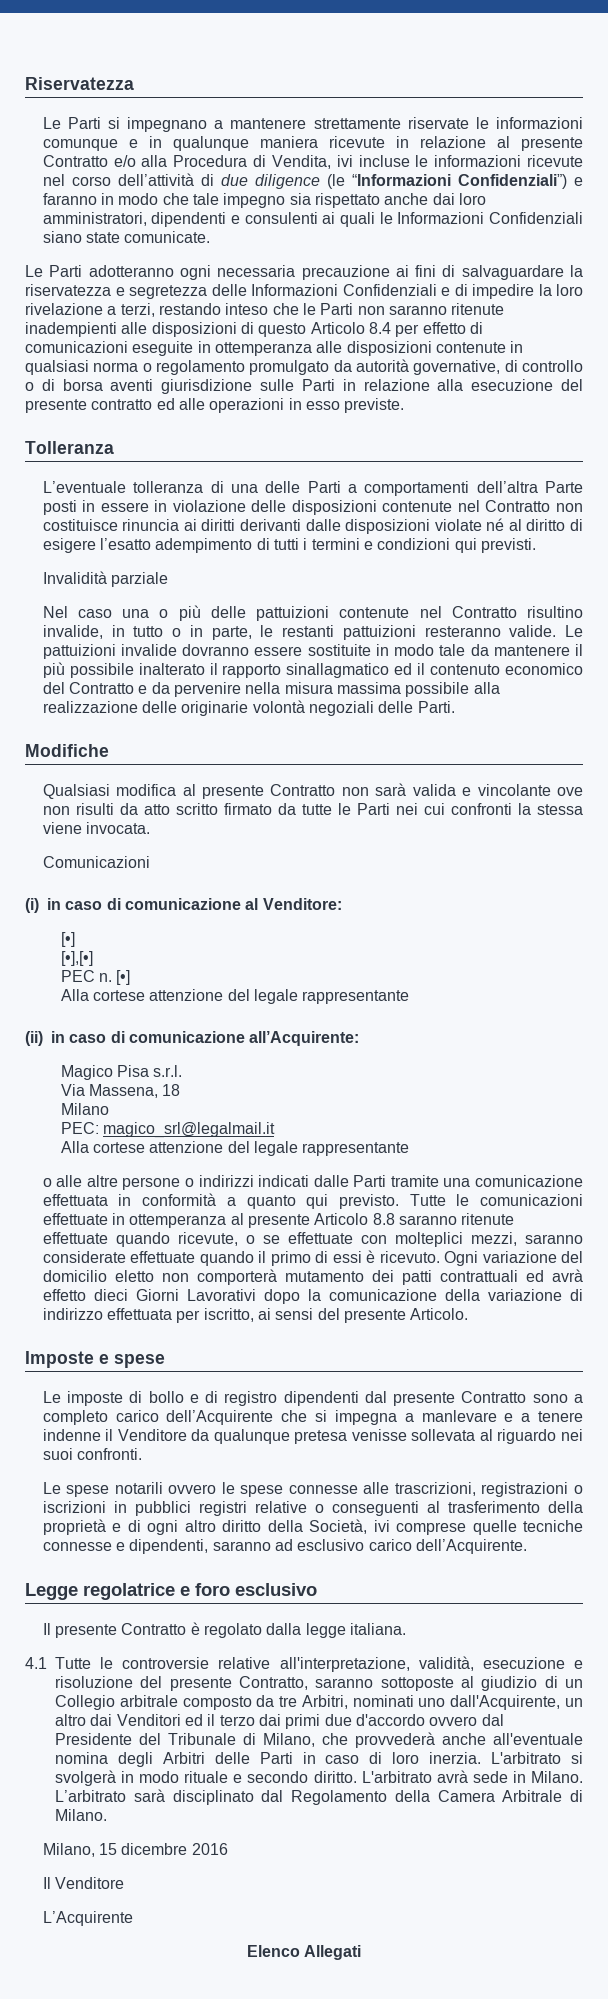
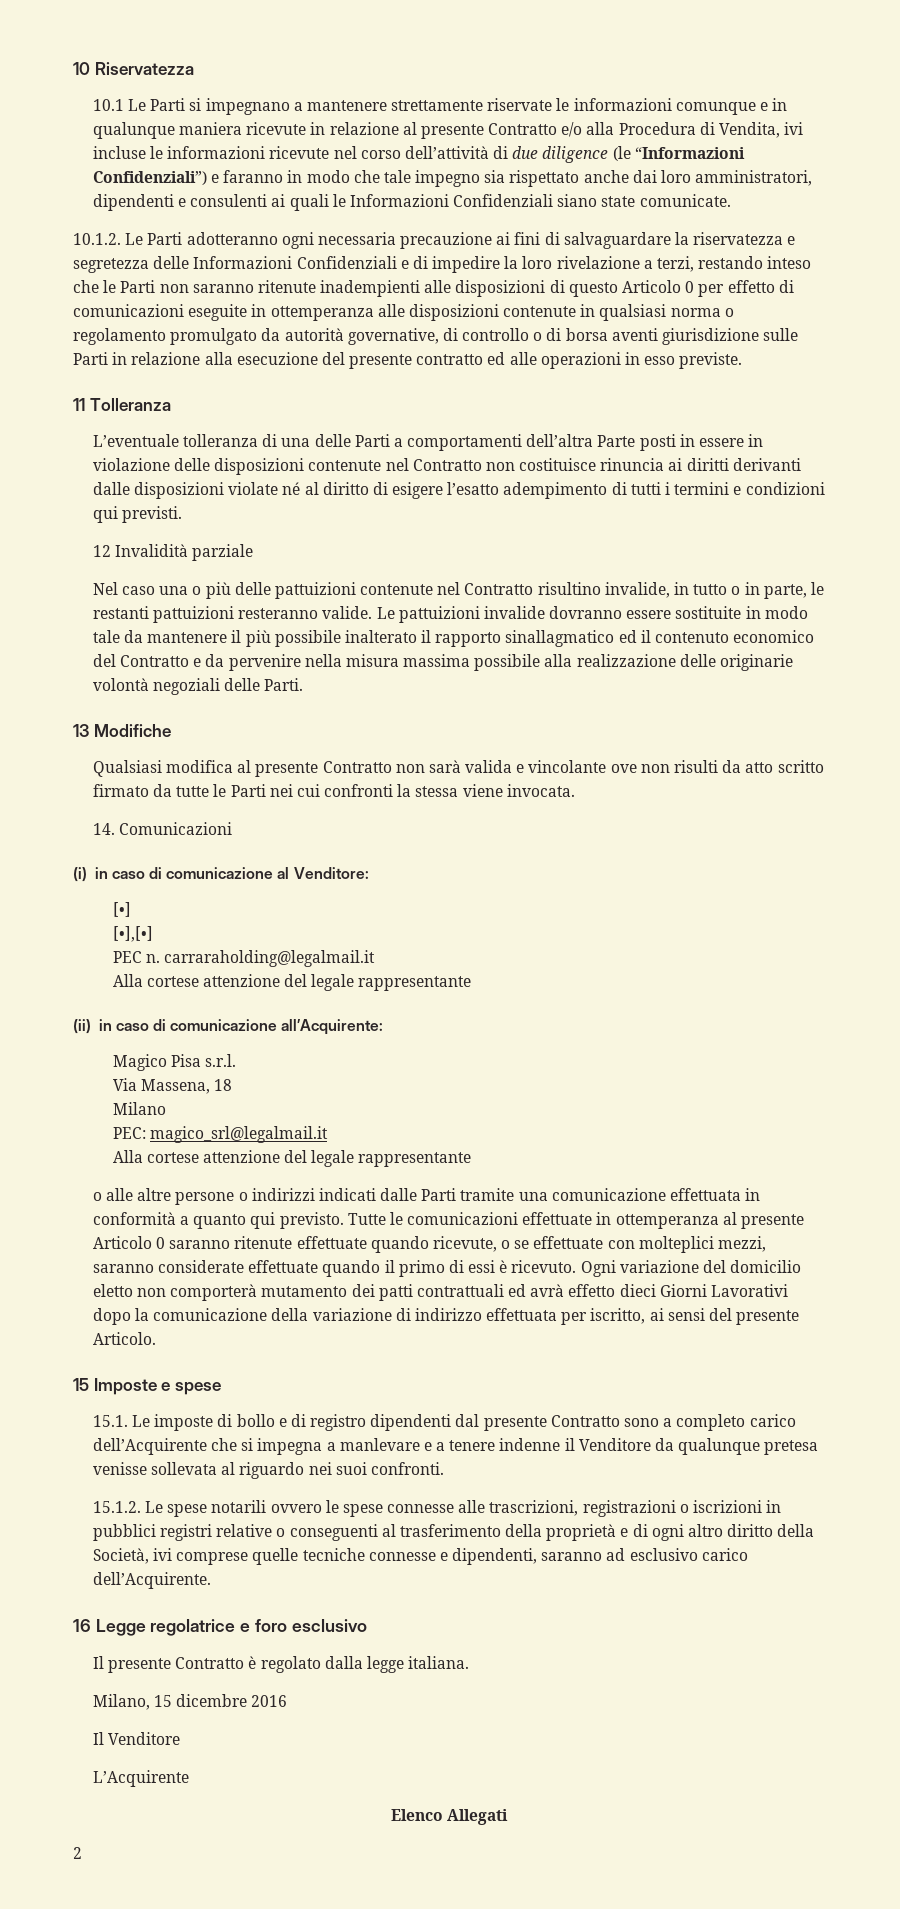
- Riservatezza
+ 10 Riservatezza
- Le Parti si impegnano a mantenere strettamente riservate le informazioni comunque e in qualunque maniera ricevute in relazione al presente Contratto e/o alla Procedura di Vendita, ivi incluse le informazioni ricevute nel corso dell’attività di due diligence (le “Informazioni Confidenziali”) e faranno in modo che tale impegno sia rispettato anche dai loro amministratori, dipendenti e consulenti ai quali le Informazioni Confidenziali siano state comunicate.
+ 10.1 Le Parti si impegnano a mantenere strettamente riservate le informazioni comunque e in qualunque maniera ricevute in relazione al presente Contratto e/o alla Procedura di Vendita, ivi incluse le informazioni ricevute nel corso dell’attività di due diligence (le “Informazioni Confidenziali”) e faranno in modo che tale impegno sia rispettato anche dai loro amministratori, dipendenti e consulenti ai quali le Informazioni Confidenziali siano state comunicate.
- Le Parti adotteranno ogni necessaria precauzione ai fini di salvaguardare la riservatezza e segretezza delle Informazioni Confidenziali e di impedire la loro rivelazione a terzi, restando inteso che le Parti non saranno ritenute inadempienti alle disposizioni di questo Articolo 8.4 per effetto di comunicazioni eseguite in ottemperanza alle disposizioni contenute in qualsiasi norma o regolamento promulgato da autorità governative, di controllo o di borsa aventi giurisdizione sulle Parti in relazione alla esecuzione del presente contratto ed alle operazioni in esso previste.
+ 10.1.2. Le Parti adotteranno ogni necessaria precauzione ai fini di salvaguardare la riservatezza e segretezza delle Informazioni Confidenziali e di impedire la loro rivelazione a terzi, restando inteso che le Parti non saranno ritenute inadempienti alle disposizioni di questo Articolo 0 per effetto di comunicazioni eseguite in ottemperanza alle disposizioni contenute in qualsiasi norma o regolamento promulgato da autorità governative, di controllo o di borsa aventi giurisdizione sulle Parti in relazione alla esecuzione del presente contratto ed alle operazioni in esso previste.
- Tolleranza
+ 11 Tolleranza
- Invalidità parziale
+ 12 Invalidità parziale
- Modifiche
+ 13 Modifiche
- Comunicazioni
+ 14. Comunicazioni
- PEC n. [•]
+ PEC n. carraraholding@legalmail.it
- Tutte le comunicazioni effettuate in ottemperanza al presente Articolo 8.8 saranno ritenute effettuate quando ricevute, o se effettuate con molteplici mezzi, saranno considerate effettuate quando il primo di essi è ricevuto.
+ Tutte le comunicazioni effettuate in ottemperanza al presente Articolo 0 saranno ritenute effettuate quando ricevute, o se effettuate con molteplici mezzi, saranno considerate effettuate quando il primo di essi è ricevuto.
- Imposte e spese
+ 15 Imposte e spese
- Le imposte di bollo e di registro dipendenti dal presente Contratto sono a completo carico dell’Acquirente che si impegna a manlevare e a tenere indenne il Venditore da qualunque pretesa venisse sollevata al riguardo nei suoi confronti.
+ 15.1. Le imposte di bollo e di registro dipendenti dal presente Contratto sono a completo carico dell’Acquirente che si impegna a manlevare e a tenere indenne il Venditore da qualunque pretesa venisse sollevata al riguardo nei suoi confronti.
- Le spese notarili ovvero le spese connesse alle trascrizioni, registrazioni o iscrizioni in pubblici registri relative o conseguenti al trasferimento della proprietà e di ogni altro diritto della Società, ivi comprese quelle tecniche connesse e dipendenti, saranno ad esclusivo carico dell’Acquirente.
+ 15.1.2. Le spese notarili ovvero le spese connesse alle trascrizioni, registrazioni o iscrizioni in pubblici registri relative o conseguenti al trasferimento della proprietà e di ogni altro diritto della Società, ivi comprese quelle tecniche connesse e dipendenti, saranno ad esclusivo carico dell’Acquirente.
- Legge regolatrice e foro esclusivo
+ 16 Legge regolatrice e foro esclusivo
- 4.1 Tutte le controversie relative all'interpretazione, validità, esecuzione e risoluzione del presente Contratto, saranno sottoposte al giudizio di un Collegio arbitrale composto da tre Arbitri, nominati uno dall'Acquirente, un altro dai Venditori ed il terzo dai primi due d'accordo ovvero dal Presidente del Tribunale di Milano, che provvederà anche all'eventuale nomina degli Arbitri delle Parti in caso di loro inerzia. L'arbitrato si svolgerà in modo rituale e secondo diritto. L'arbitrato avrà sede in Milano. L’arbitrato sarà disciplinato dal Regolamento della Camera Arbitrale di Milano.
+ 2

